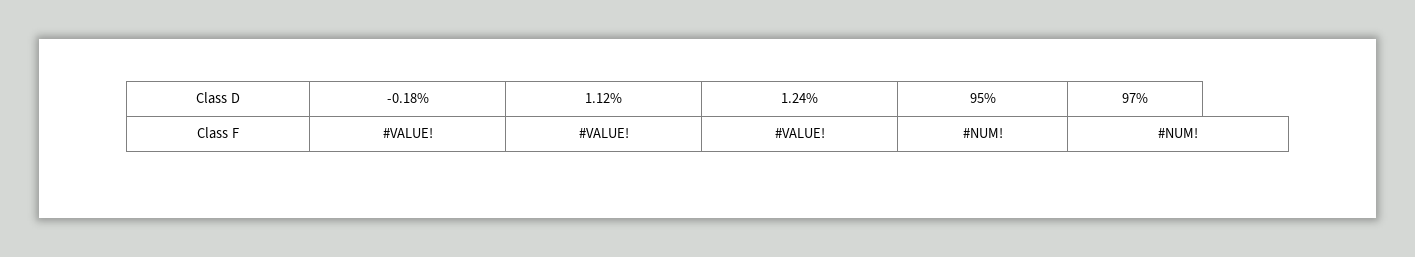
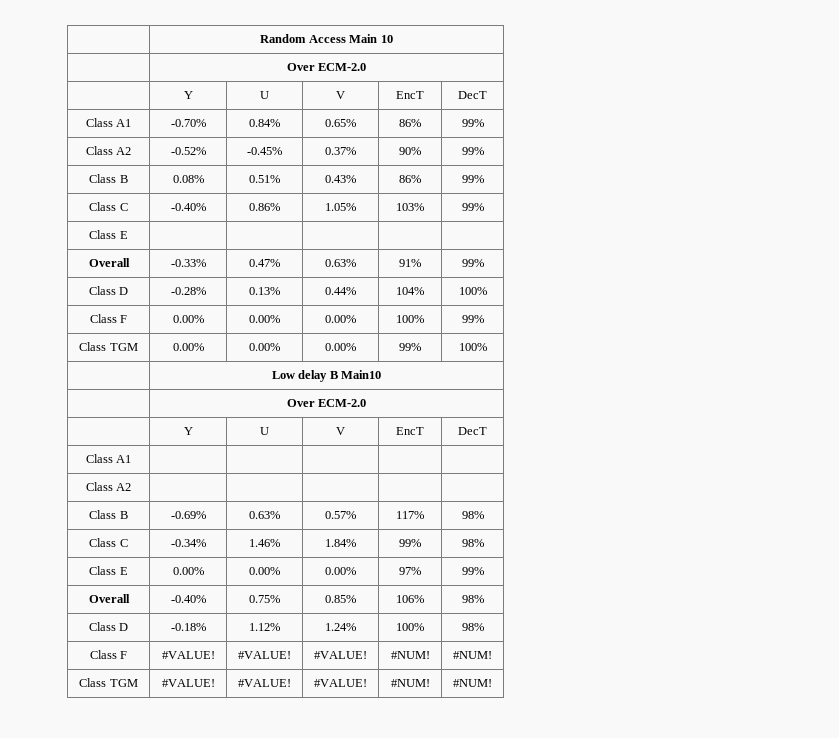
+ | Random Access Main 10
+ | Over ECM-2.0
+ | Y | U | V | EncT | DecT
+ Class A1 | -0.70% | 0.84% | 0.65% | 86% | 99%
+ Class A2 | -0.52% | -0.45% | 0.37% | 90% | 99%
+ Class B | 0.08% | 0.51% | 0.43% | 86% | 99%
+ Class C | -0.40% | 0.86% | 1.05% | 103% | 99%
+ Class E | | | | |
+ Overall | -0.33% | 0.47% | 0.63% | 91% | 99%
+ Class D | -0.28% | 0.13% | 0.44% | 104% | 100%
+ Class F | 0.00% | 0.00% | 0.00% | 100% | 99%
+ Class TGM | 0.00% | 0.00% | 0.00% | 99% | 100%
+ | Low delay B Main10
+ | Over ECM-2.0
+ | Y | U | V | EncT | DecT
+ Class A1 | | | | |
+ Class A2 | | | | |
+ Class B | -0.69% | 0.63% | 0.57% | 117% | 98%
+ Class C | -0.34% | 1.46% | 1.84% | 99% | 98%
+ Class E | 0.00% | 0.00% | 0.00% | 97% | 99%
+ Overall | -0.40% | 0.75% | 0.85% | 106% | 98%
- Class D | -0.18% | 1.12% | 1.24% | 95% | 97%
+ Class D | -0.18% | 1.12% | 1.24% | 100% | 98%
+ Class TGM | #VALUE! | #VALUE! | #VALUE! | #NUM! | #NUM!

